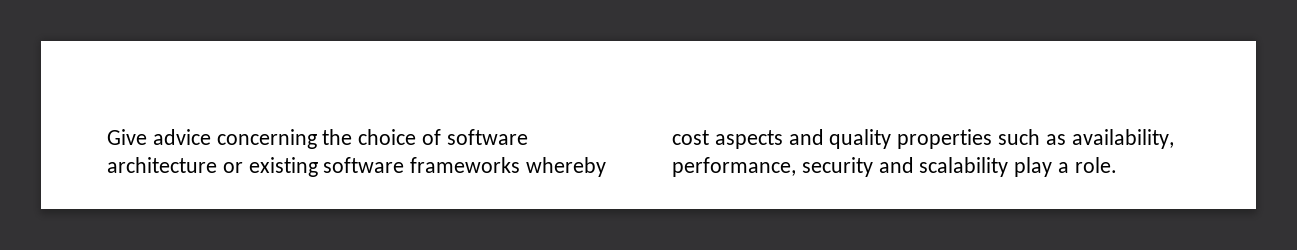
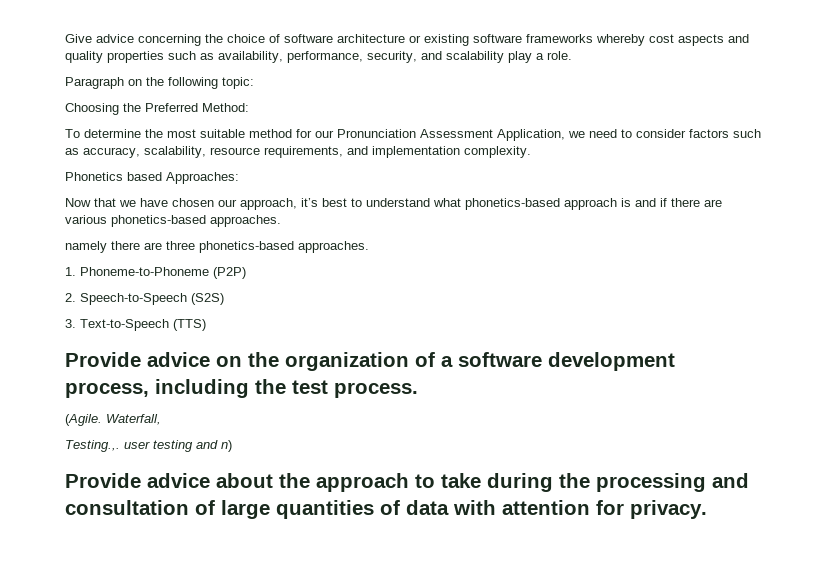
- Give advice concerning the choice of software architecture or existing software frameworks whereby cost aspects and quality properties such as availability, performance, security and scalability play a role.
+ Give advice concerning the choice of software architecture or existing software frameworks whereby cost aspects and quality properties such as availability, performance, security, and scalability play a role.
+ Paragraph on the following topic:
+ Choosing the Preferred Method:
+ To determine the most suitable method for our Pronunciation Assessment Application, we need to consider factors such as accuracy, scalability, resource requirements, and implementation complexity.
+ Phonetics based Approaches:
+ Now that we have chosen our approach, it’s best to understand what phonetics-based approach is and if there are various phonetics-based approaches.
+ namely there are three phonetics-based approaches.
+ 1. Phoneme-to-Phoneme (P2P)
+ 2. Speech-to-Speech (S2S)
+ 3. Text-to-Speech (TTS)
+ Provide advice on the organization of a software development process, including the test process.
+ (Agile. Waterfall,
+ Testing.,. user testing and n)
+ Provide advice about the approach to take during the processing and consultation of large quantities of data with attention for privacy.

